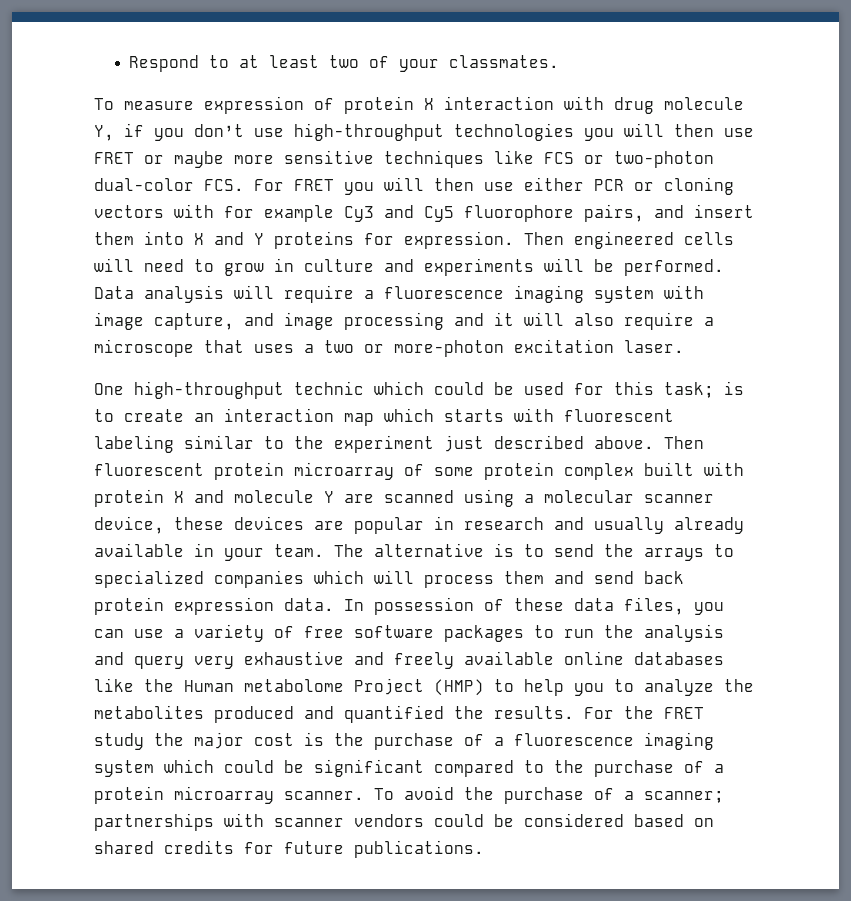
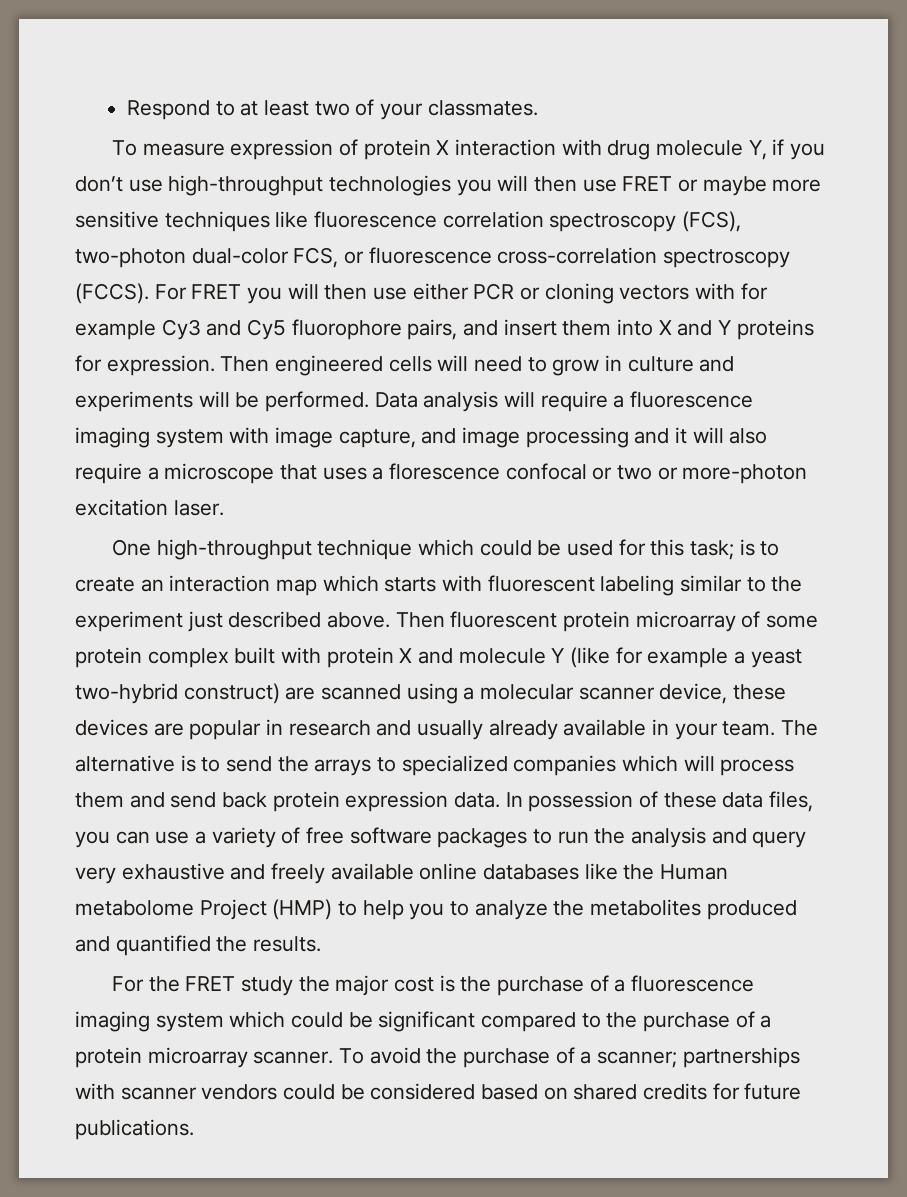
- To measure expression of protein X interaction with drug molecule Y, if you don’t use high-throughput technologies you will then use FRET or maybe more sensitive techniques like FCS or two-photon dual-color FCS. For FRET you will then use either PCR or cloning vectors with for example Cy3 and Cy5 fluorophore pairs, and insert them into X and Y proteins for expression.
+ To measure expression of protein X interaction with drug molecule Y, if you don’t use high-throughput technologies you will then use FRET or maybe more sensitive techniques like fluorescence correlation spectroscopy (FCS), two-photon dual-color FCS, or fluorescence cross-correlation spectroscopy (FCCS). For FRET you will then use either PCR or cloning vectors with for example Cy3 and Cy5 fluorophore pairs, and insert them into X and Y proteins for expression.
- Data analysis will require a fluorescence imaging system with image capture, and image processing and it will also require a microscope that uses a two or more-photon excitation laser.
+ Data analysis will require a fluorescence imaging system with image capture, and image processing and it will also require a microscope that uses a florescence confocal or two or more-photon excitation laser.
- One high-throughput technic which could be used for this task; is to create an interaction map which starts with fluorescent labeling similar to the experiment just described above.
+ One high-throughput technique which could be used for this task; is to create an interaction map which starts with fluorescent labeling similar to the experiment just described above.
- Then fluorescent protein microarray of some protein complex built with protein X and molecule Y are scanned using a molecular scanner device, these devices are popular in research and usually already available in your team.
+ Then fluorescent protein microarray of some protein complex built with protein X and molecule Y (like for example a yeast two-hybrid construct) are scanned using a molecular scanner device, these devices are popular in research and usually already available in your team.
- In possession of these data files, you can use a variety of free software packages to run the analysis and query very exhaustive and freely available online databases like the Human metabolome Project (HMP) to help you to analyze the metabolites produced and quantified the results. For the FRET study the major cost is the purchase of a fluorescence imaging system which could be significant compared to the purchase of a protein microarray scanner.
+ In possession of these data files, you can use a variety of free software packages to run the analysis and query very exhaustive and freely available online databases like the Human metabolome Project (HMP) to help you to analyze the metabolites produced and quantified the results.
+ For the FRET study the major cost is the purchase of a fluorescence imaging system which could be significant compared to the purchase of a protein microarray scanner.

